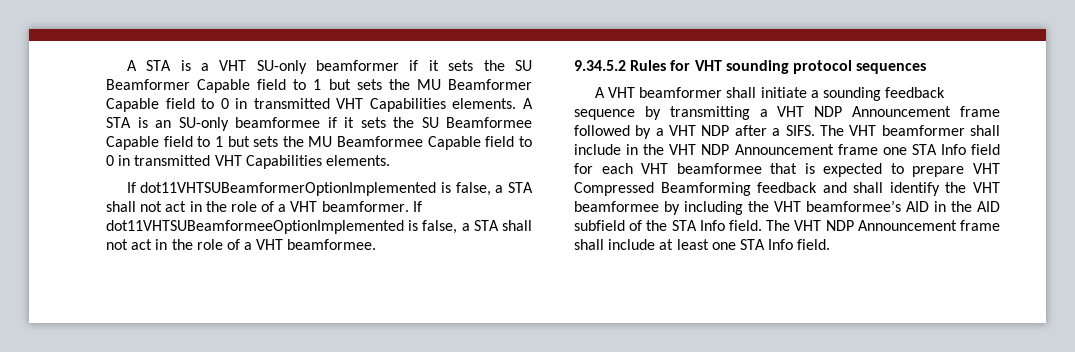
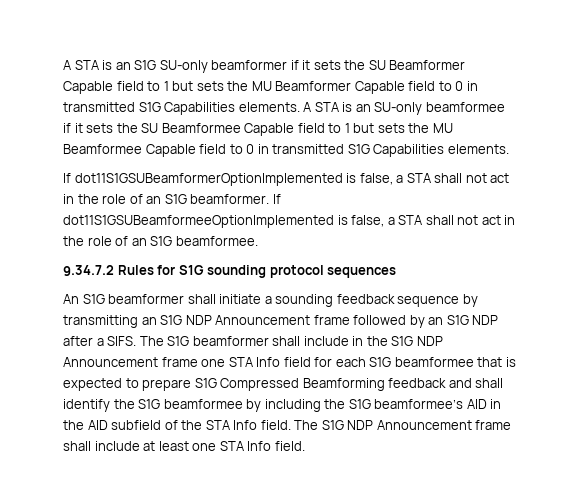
- A STA is a VHT SU-only beamformer if it sets the SU Beamformer Capable field to 1 but sets the MU Beamformer Capable field to 0 in transmitted VHT Capabilities elements.
+ A STA is an S1G SU-only beamformer if it sets the SU Beamformer Capable field to 1 but sets the MU Beamformer Capable field to 0 in transmitted S1G Capabilities elements.
- A STA is an SU-only beamformee if it sets the SU Beamformee Capable field to 1 but sets the MU Beamformee Capable field to 0 in transmitted VHT Capabilities elements.
+ A STA is an SU-only beamformee if it sets the SU Beamformee Capable field to 1 but sets the MU Beamformee Capable field to 0 in transmitted S1G Capabilities elements.
- If dot11VHTSUBeamformerOptionImplemented is false, a STA shall not act in the role of a VHT beamformer.
+ If dot11S1GSUBeamformerOptionImplemented is false, a STA shall not act in the role of an S1G beamformer.
- If dot11VHTSUBeamformeeOptionImplemented is false, a STA shall not act in the role of a VHT beamformee.
+ If dot11S1GSUBeamformeeOptionImplemented is false, a STA shall not act in the role of an S1G beamformee.
- 9.34.5.2 Rules for VHT sounding protocol sequences
+ 9.34.7.2 Rules for S1G sounding protocol sequences
- A VHT beamformer shall initiate a sounding feedback sequence by transmitting a VHT NDP Announcement frame followed by a VHT NDP after a SIFS.
+ An S1G beamformer shall initiate a sounding feedback sequence by transmitting an S1G NDP Announcement frame followed by an S1G NDP after a SIFS.
- The VHT beamformer shall include in the VHT NDP Announcement frame one STA Info field for each VHT beamformee that is expected to prepare VHT Compressed Beamforming feedback and shall identify the VHT beamformee by including the VHT beamformee’s AID in the AID subfield of the STA Info field.
+ The S1G beamformer shall include in the S1G NDP Announcement frame one STA Info field for each S1G beamformee that is expected to prepare S1G Compressed Beamforming feedback and shall identify the S1G beamformee by including the S1G beamformee’s AID in the AID subfield of the STA Info field.
- The VHT NDP Announcement frame shall include at least one STA Info field.
+ The S1G NDP Announcement frame shall include at least one STA Info field.

